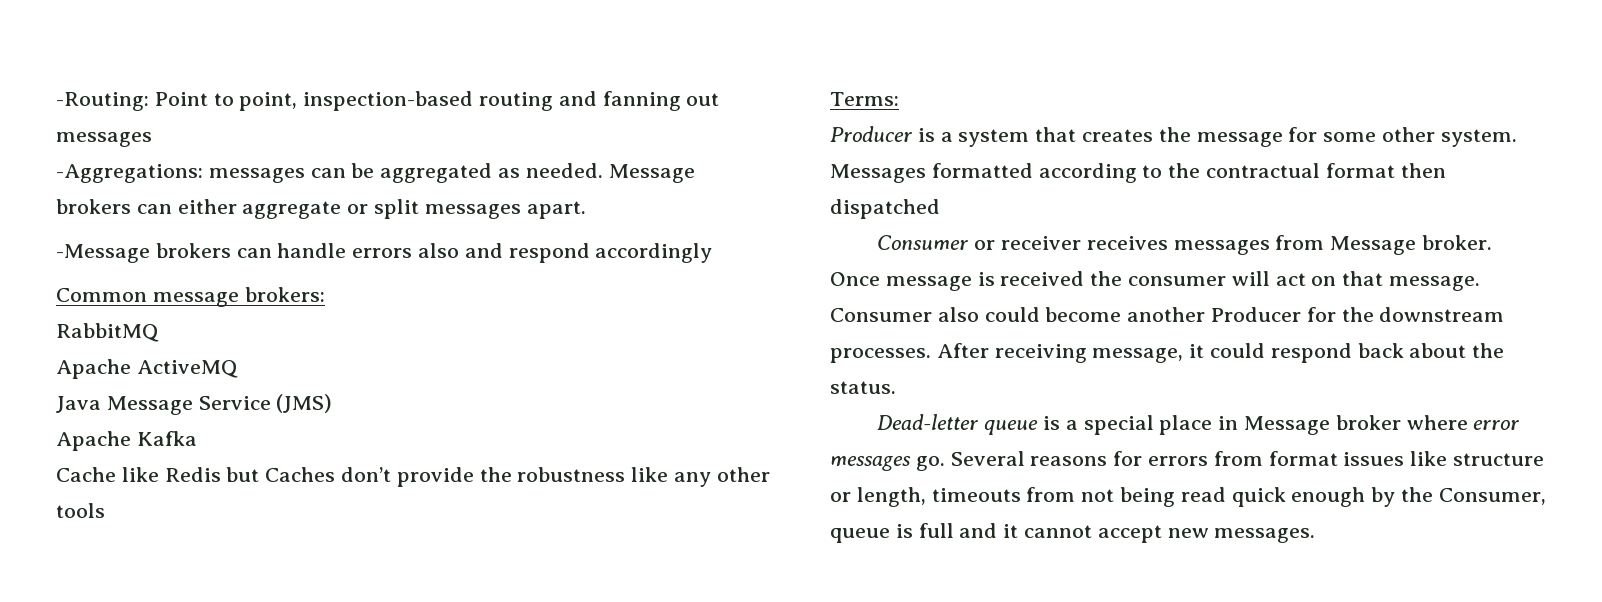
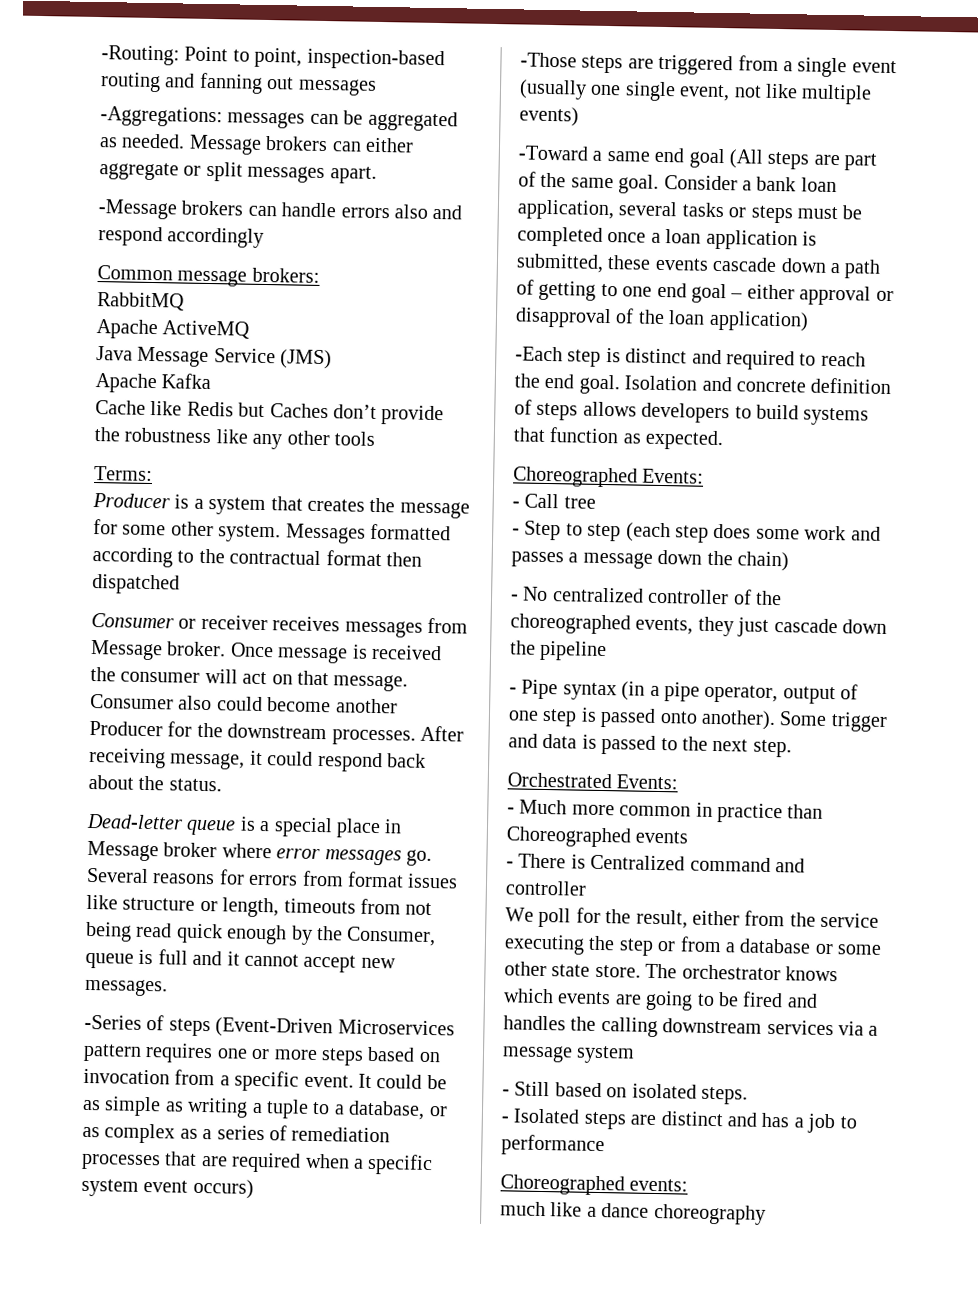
+ -Series of steps (Event-Driven Microservices pattern requires one or more steps based on invocation from a specific event. It could be as simple as writing a tuple to a database, or as complex as a series of remediation processes that are required when a specific system event occurs)
+ -Those steps are triggered from a single event (usually one single event, not like multiple events)
+ -Toward a same end goal (All steps are part of the same goal. Consider a bank loan application, several tasks or steps must be completed once a loan application is submitted, these events cascade down a path of getting to one end goal – either approval or disapproval of the loan application)
+ -Each step is distinct and required to reach the end goal. Isolation and concrete definition of steps allows developers to build systems that function as expected.
+ Choreographed Events:
+ - Call tree
+ - Step to step (each step does some work and passes a message down the chain)
+ - No centralized controller of the choreographed events, they just cascade down the pipeline
+ - Pipe syntax (in a pipe operator, output of one step is passed onto another). Some trigger and data is passed to the next step.
+ Orchestrated Events:
+ - Much more common in practice than Choreographed events
+ - There is Centralized command and controller
+ We poll for the result, either from the service executing the step or from a database or some other state store. The orchestrator knows which events are going to be fired and handles the calling downstream services via a message system
+ - Still based on isolated steps.
+ - Isolated steps are distinct and has a job to performance
+ Choreographed events:
+ much like a dance choreography

